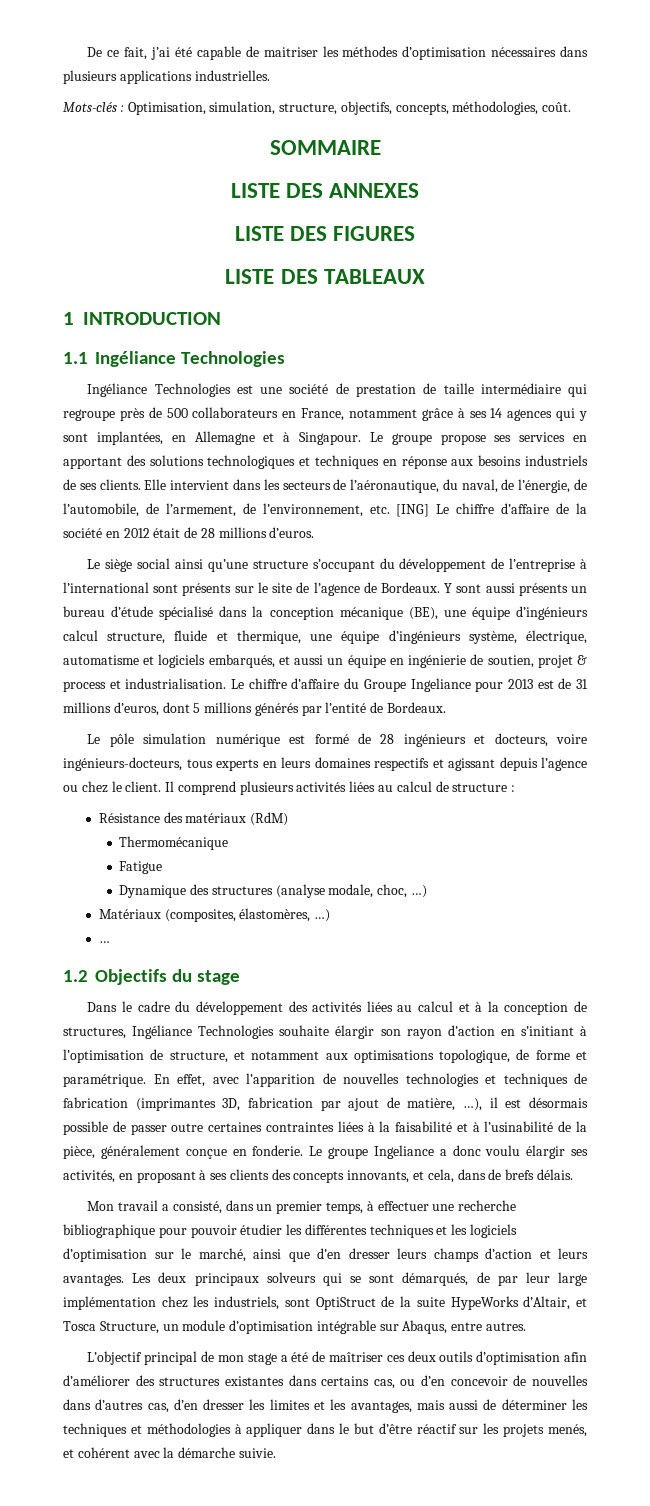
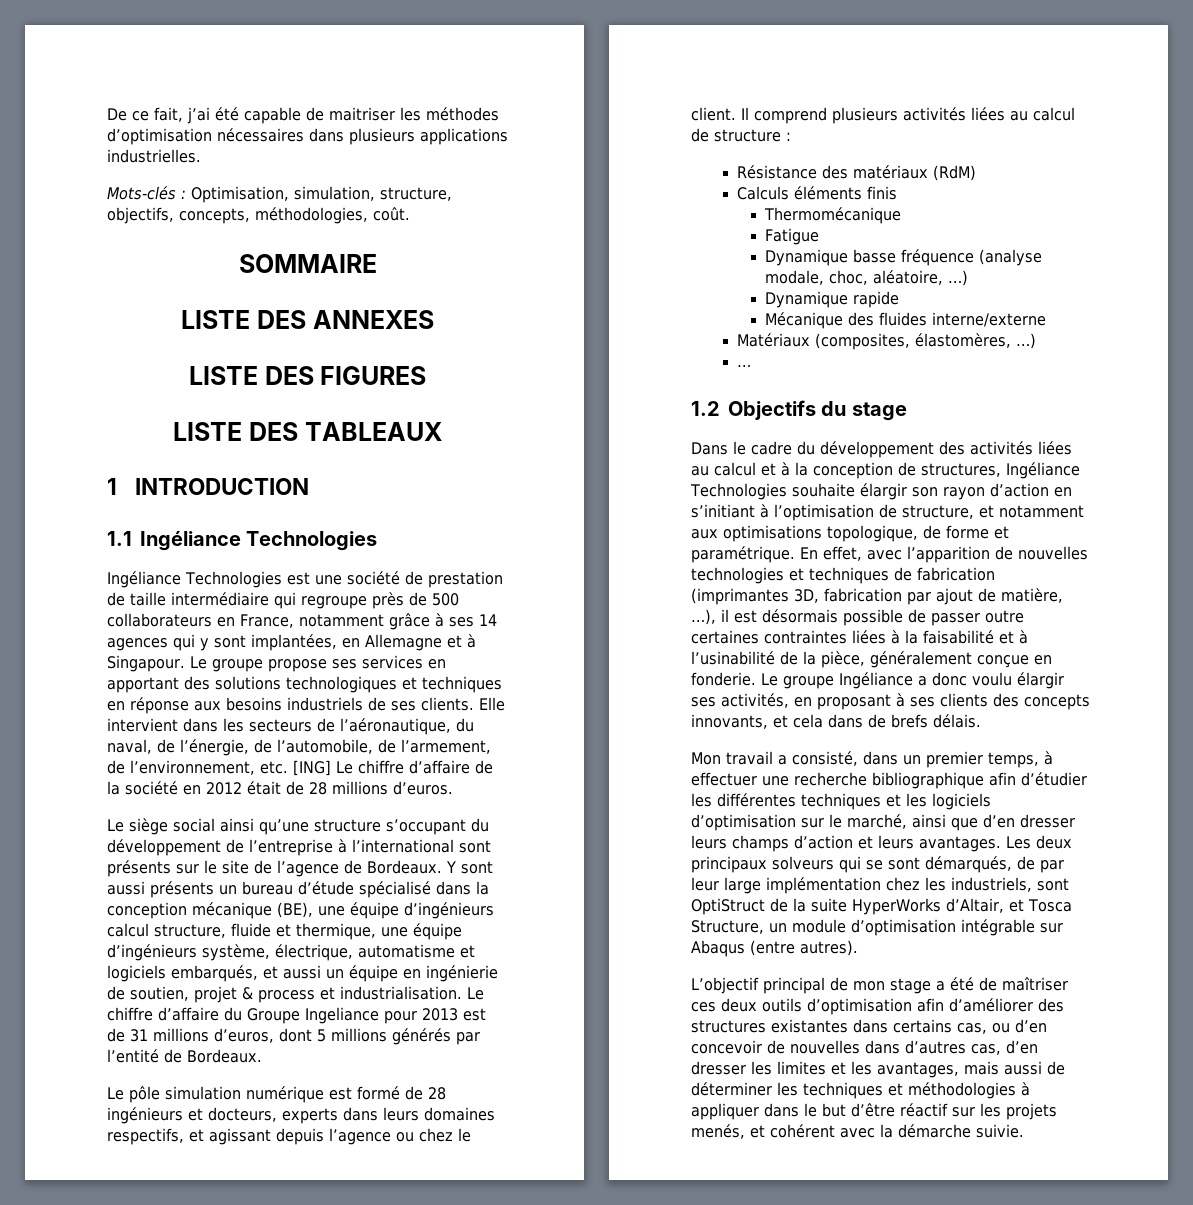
- Le pôle simulation numérique est formé de 28 ingénieurs et docteurs, voire ingénieurs-docteurs, tous experts en leurs domaines respectifs et agissant depuis l’agence ou chez le client.
+ Le pôle simulation numérique est formé de 28 ingénieurs et docteurs, experts dans leurs domaines respectifs, et agissant depuis l’agence ou chez le client.
+ Calculs éléments finis
- Dynamique des structures (analyse modale, choc, …)
+ Dynamique basse fréquence (analyse modale, choc, aléatoire, …)
+ Dynamique rapide
+ Mécanique des fluides interne/externe
- Le groupe Ingeliance a donc voulu élargir ses activités, en proposant à ses clients des concepts innovants, et cela, dans de brefs délais.
+ Le groupe Ingéliance a donc voulu élargir ses activités, en proposant à ses clients des concepts innovants, et cela dans de brefs délais.
- Mon travail a consisté, dans un premier temps, à effectuer une recherche bibliographique pour pouvoir étudier les différentes techniques et les logiciels d’optimisation sur le marché, ainsi que d’en dresser leurs champs d’action et leurs avantages.
+ Mon travail a consisté, dans un premier temps, à effectuer une recherche bibliographique afin d’étudier les différentes techniques et les logiciels d’optimisation sur le marché, ainsi que d’en dresser leurs champs d’action et leurs avantages.
- Les deux principaux solveurs qui se sont démarqués, de par leur large implémentation chez les industriels, sont OptiStruct de la suite HypeWorks d’Altair, et Tosca Structure, un module d’optimisation intégrable sur Abaqus, entre autres.
+ Les deux principaux solveurs qui se sont démarqués, de par leur large implémentation chez les industriels, sont OptiStruct de la suite HyperWorks d’Altair, et Tosca Structure, un module d’optimisation intégrable sur Abaqus (entre autres).

